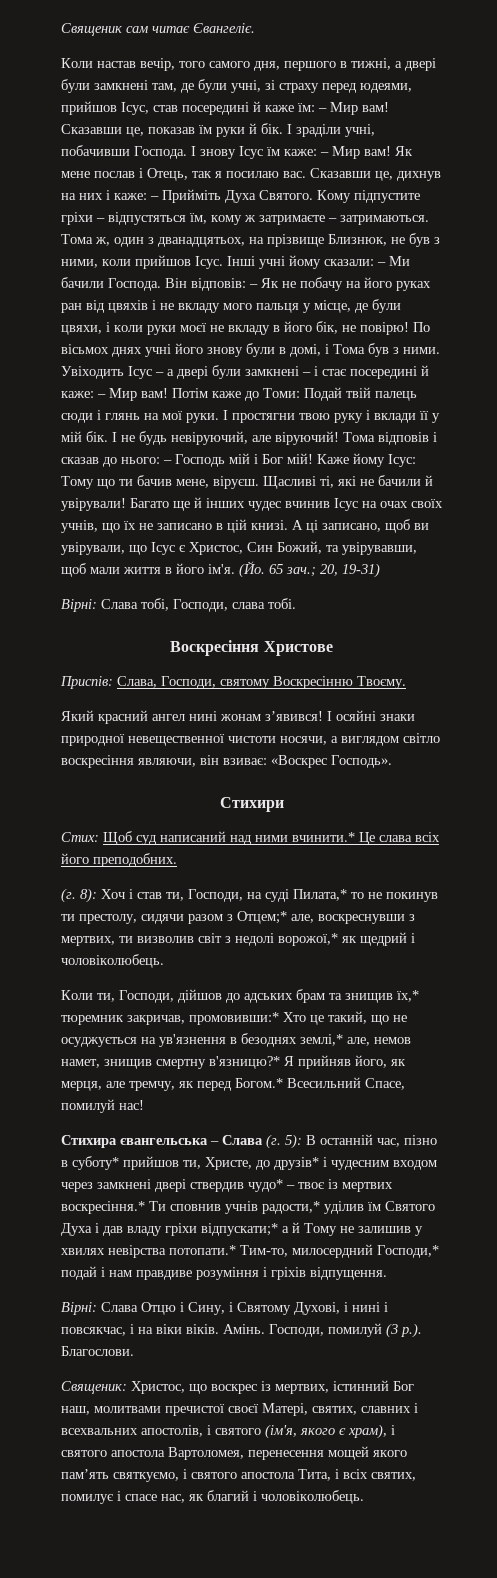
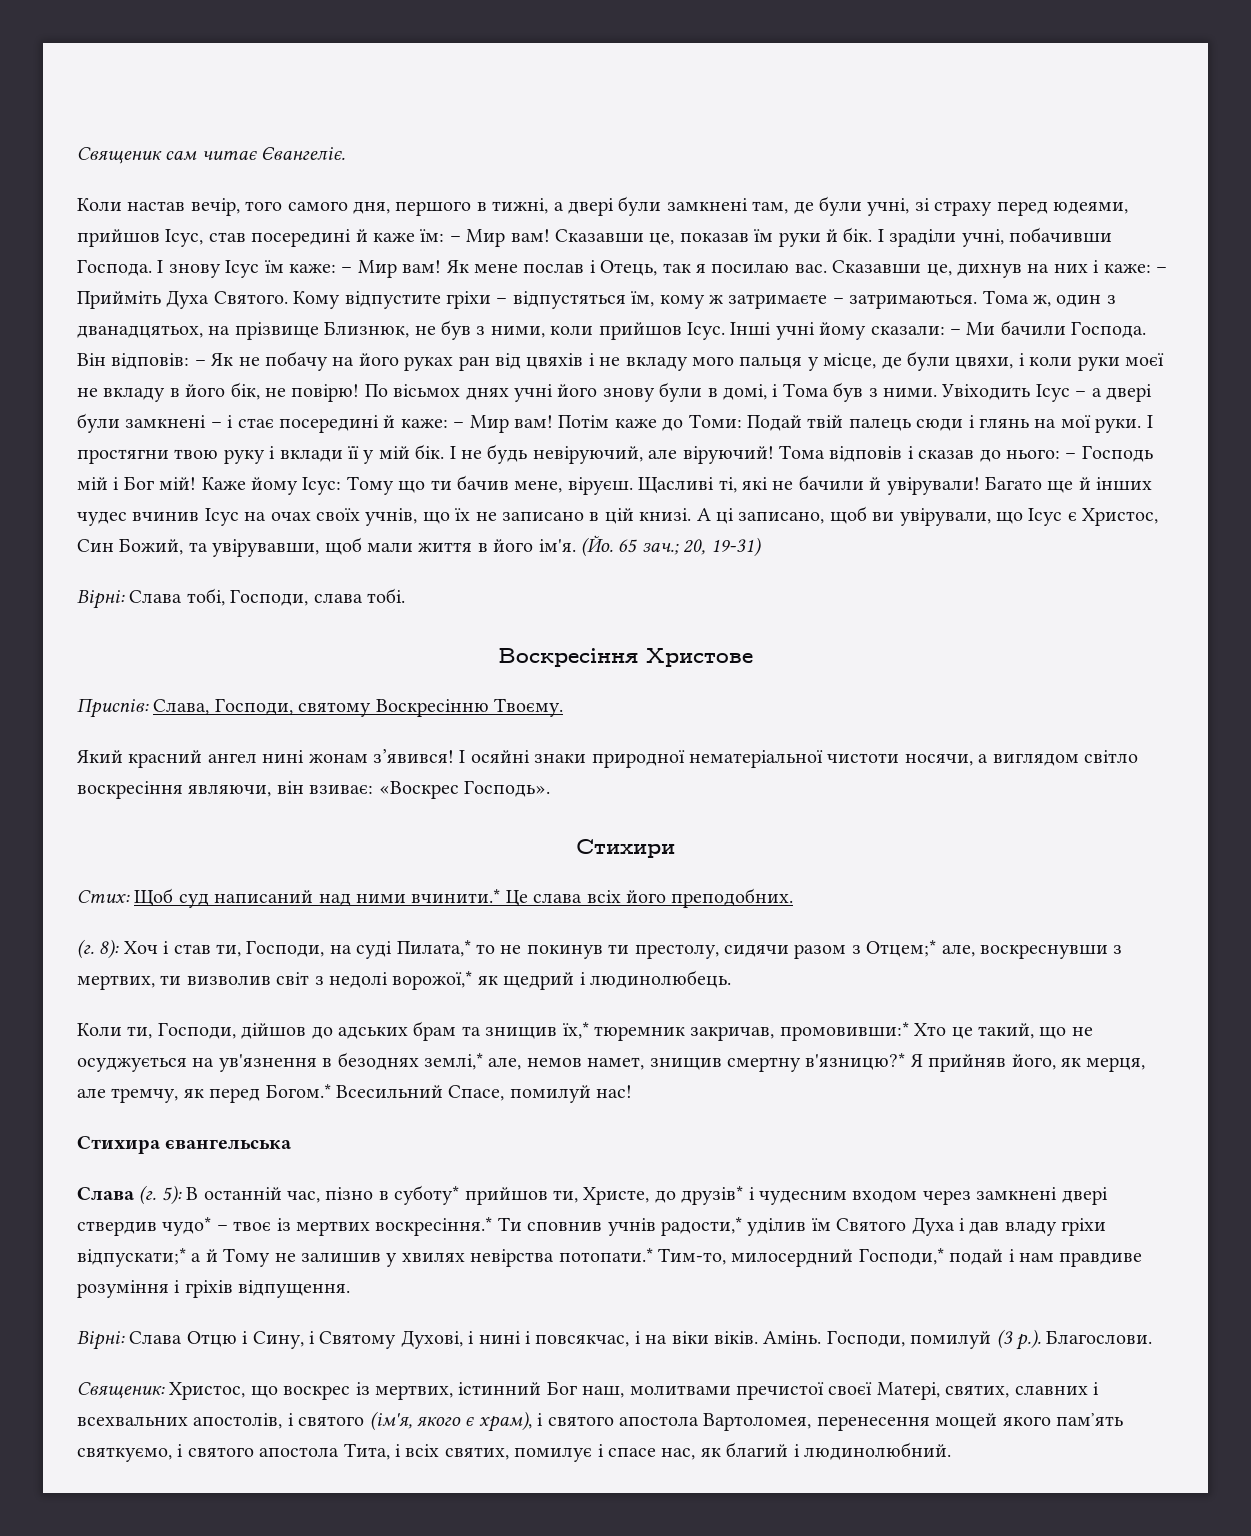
- Кому підпустите гріхи – відпустяться їм, кому ж затримаєте – затримаються.
+ Кому відпустите гріхи – відпустяться їм, кому ж затримаєте – затримаються.
- І осяйні знаки природної невещественної чистоти носячи, а виглядом світло воскресіння являючи, він взиває: «Воскрес Господь».
+ І осяйні знаки природної нематеріальної чистоти носячи, а виглядом світло воскресіння являючи, він взиває: «Воскрес Господь».
- (г. 8): Хоч і став ти, Господи, на суді Пилата,* то не покинув ти престолу, сидячи разом з Отцем;* але, воскреснувши з мертвих, ти визволив світ з недолі ворожої,* як щедрий і чоловіколюбець.
+ (г. 8): Хоч і став ти, Господи, на суді Пилата,* то не покинув ти престолу, сидячи разом з Отцем;* але, воскреснувши з мертвих, ти визволив світ з недолі ворожої,* як щедрий і людинолюбець.
- Стихира євангельська – Слава (г. 5):
+ Стихира євангельська
+ Слава (г. 5):
- Священик: Христос, що воскрес із мертвих, істинний Бог наш, молитвами пречистої своєї Матері, святих, славних і всехвальних апостолів, і святого (ім'я, якого є храм), і святого апостола Вартоломея, перенесення мощей якого памʼять святкуємо, і святого апостола Тита, і всіх святих, помилує і спасе нас, як благий і чоловіколюбець.
+ Священик: Христос, що воскрес із мертвих, істинний Бог наш, молитвами пречистої своєї Матері, святих, славних і всехвальних апостолів, і святого (ім'я, якого є храм), і святого апостола Вартоломея, перенесення мощей якого памʼять святкуємо, і святого апостола Тита, і всіх святих, помилує і спасе нас, як благий і людинолюбний.

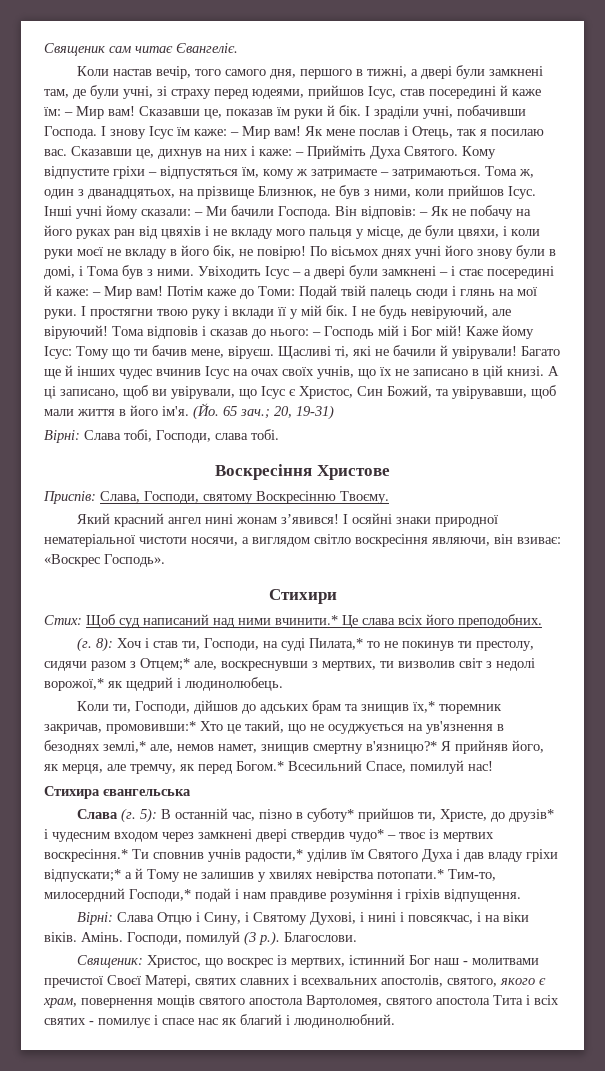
- Священик: Христос, що воскрес із мертвих, істинний Бог наш, молитвами пречистої своєї Матері, святих, славних і всехвальних апостолів, і святого (ім'я, якого є храм), і святого апостола Вартоломея, перенесення мощей якого памʼять святкуємо, і святого апостола Тита, і всіх святих, помилує і спасе нас, як благий і людинолюбний.
+ Священик: Христос, що воскрес із мертвих, істинний Бог наш - молитвами пречистої Своєї Матері, святих славних і всехвальних апостолів, святого, якого є храм, повернення мощів святого апостола Вартоломея, святого апостола Тита і всіх святих - помилує і спасе нас як благий і людинолюбний.

